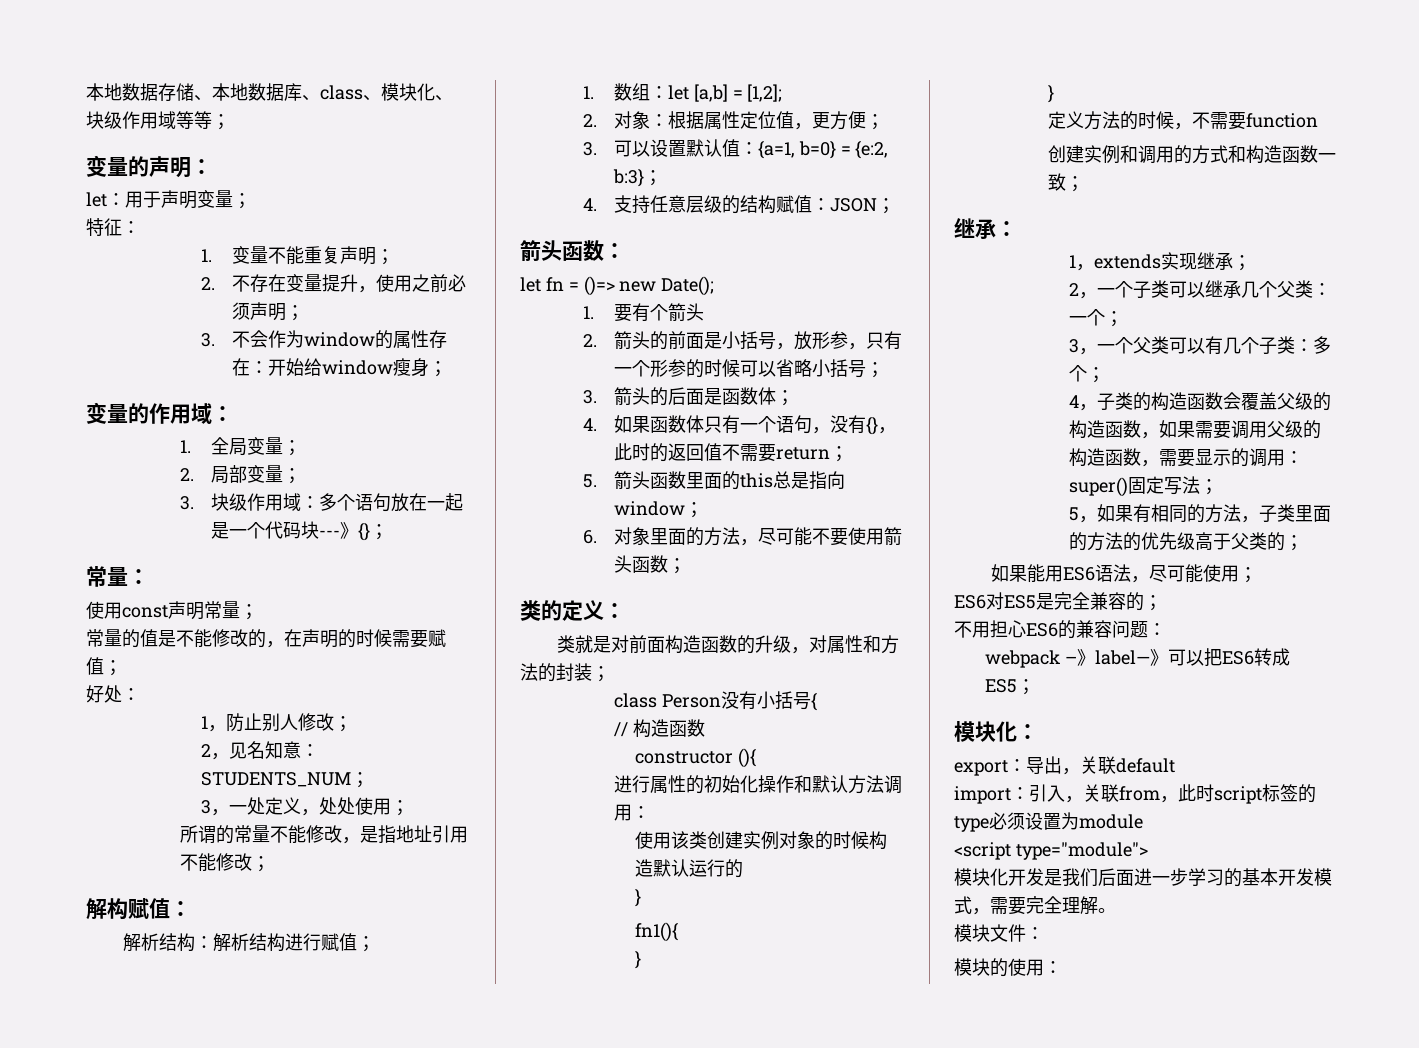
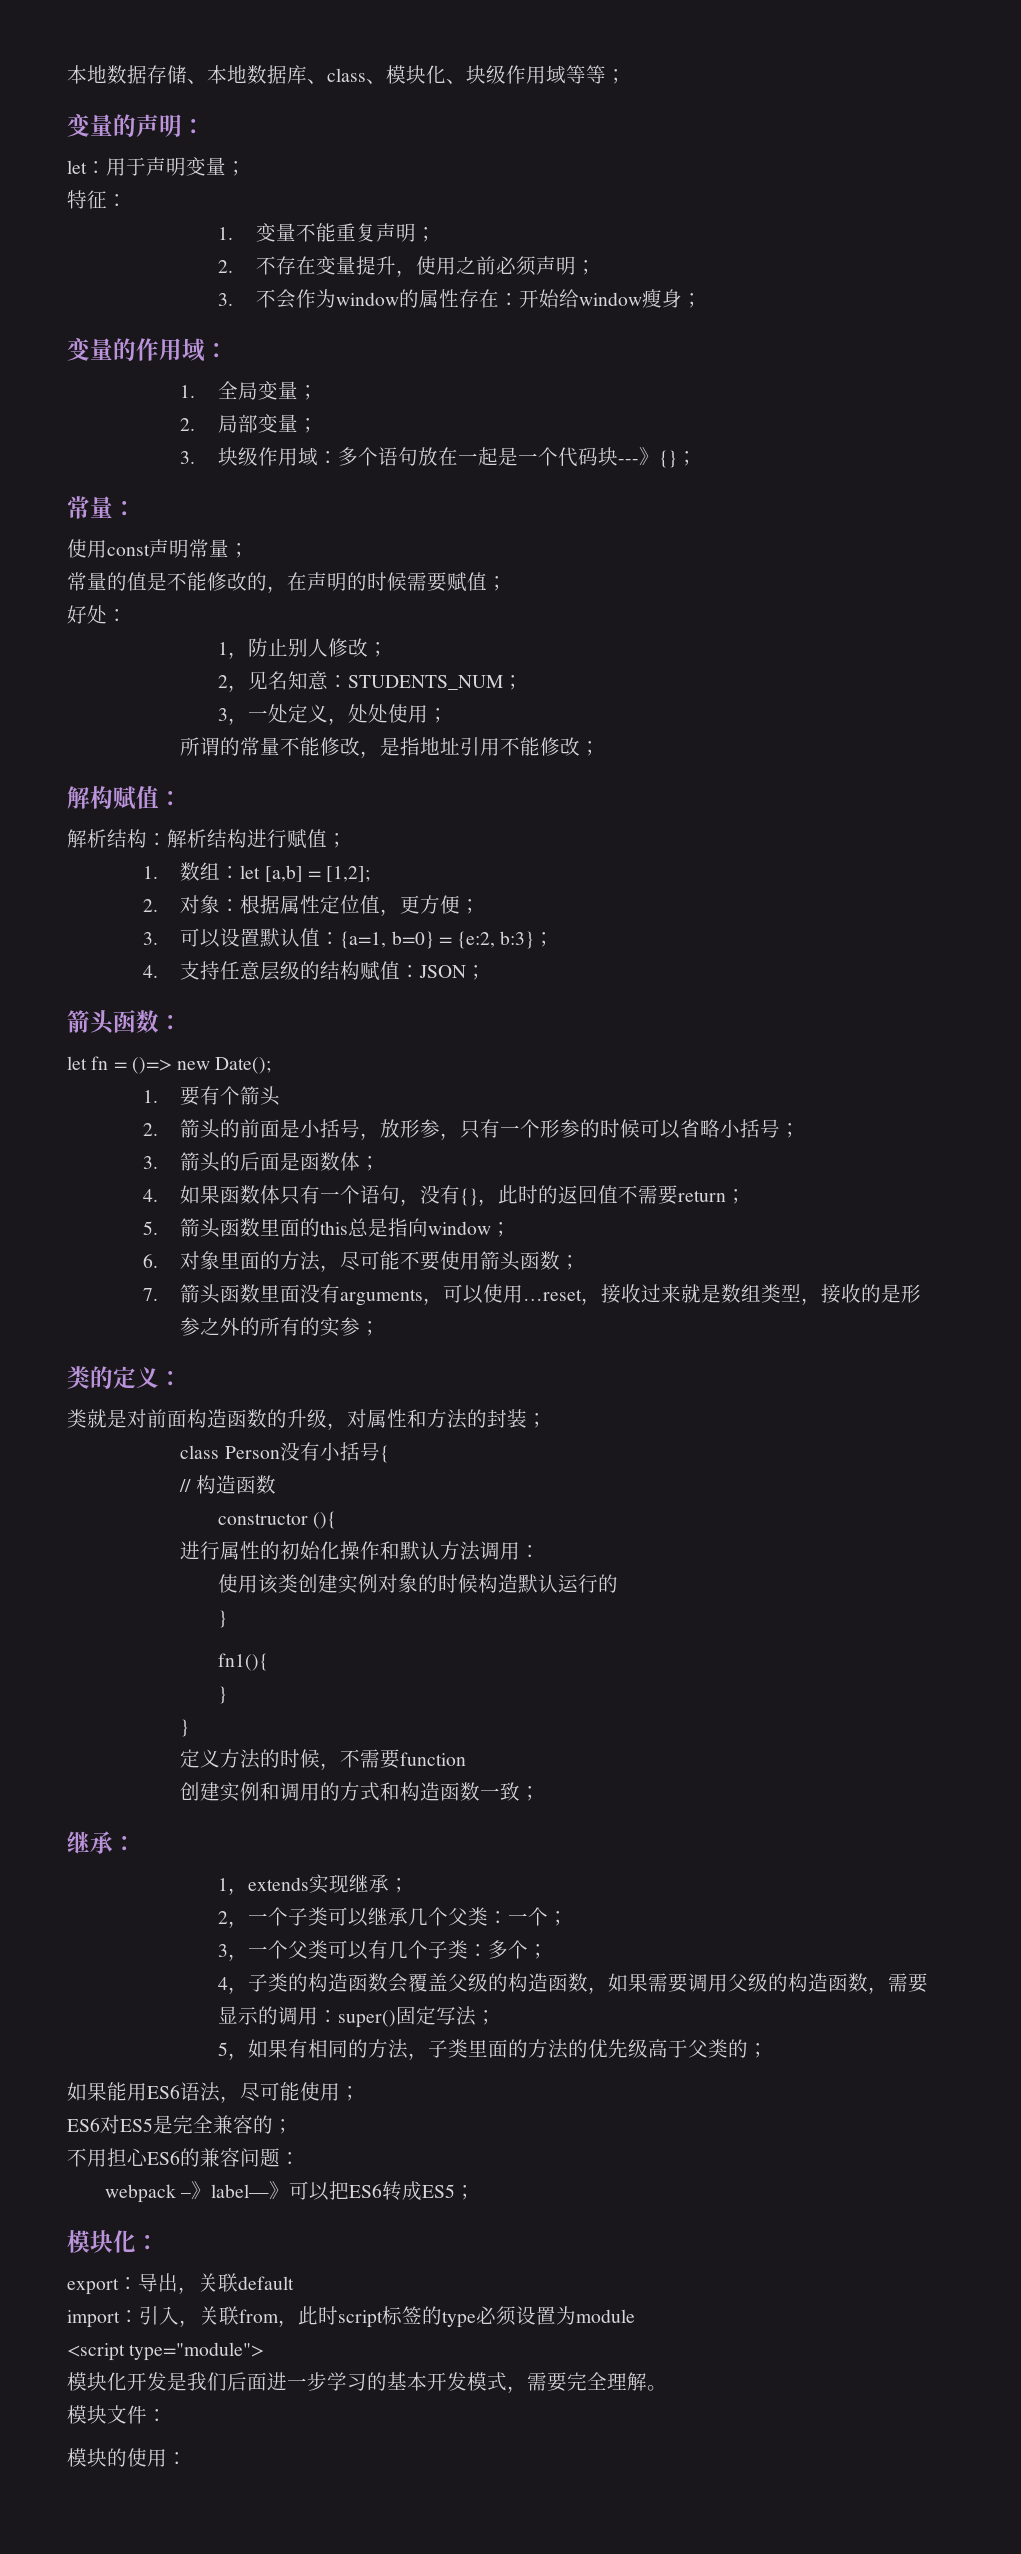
+ 7.箭头函数里面没有arguments，可以使用…reset，接收过来就是数组类型，接收的是形参之外的所有的实参；

